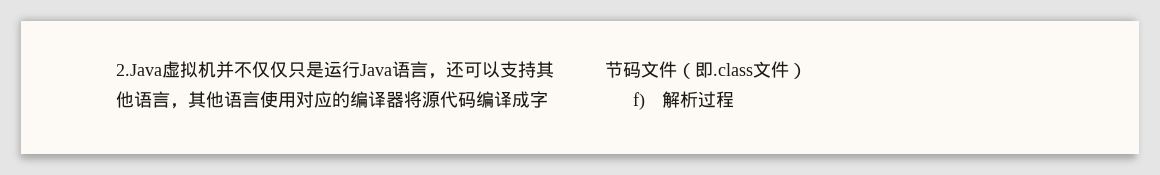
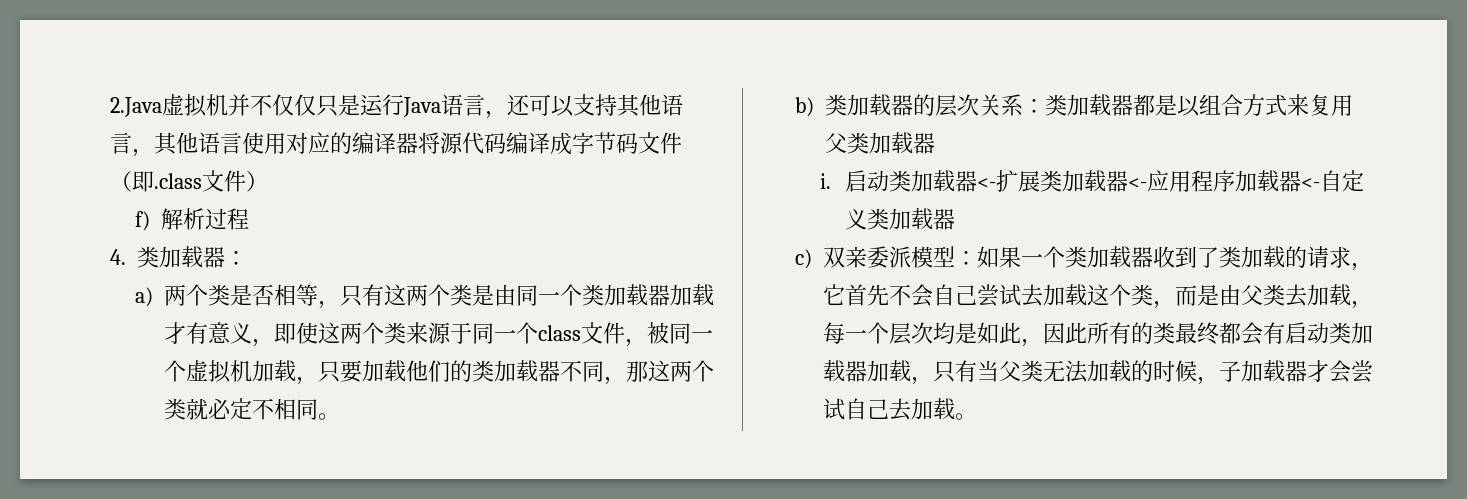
+ 4.类加载器：
+ a)两个类是否相等，只有这两个类是由同一个类加载器加载才有意义，即使这两个类来源于同一个class文件，被同一个虚拟机加载，只要加载他们的类加载器不同，那这两个类就必定不相同。
+ b)类加载器的层次关系：类加载器都是以组合方式来复用父类加载器
+ i.启动类加载器<-扩展类加载器<-应用程序加载器<-自定义类加载器
+ c)双亲委派模型：如果一个类加载器收到了类加载的请求，它首先不会自己尝试去加载这个类，而是由父类去加载，每一个层次均是如此，因此所有的类最终都会有启动类加载器加载，只有当父类无法加载的时候，子加载器才会尝试自己去加载。

